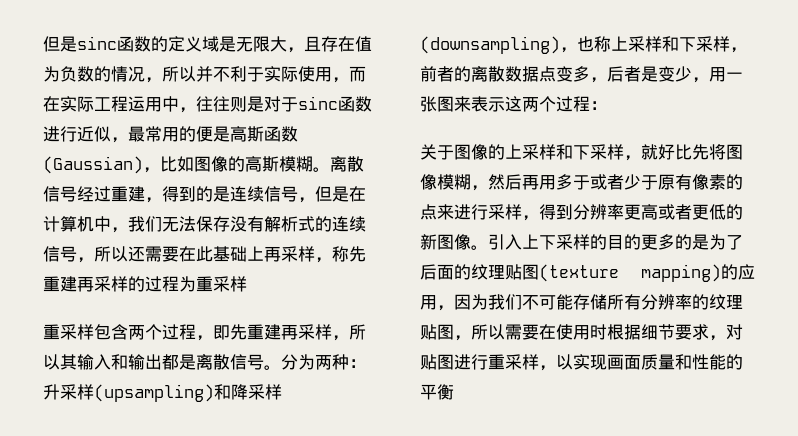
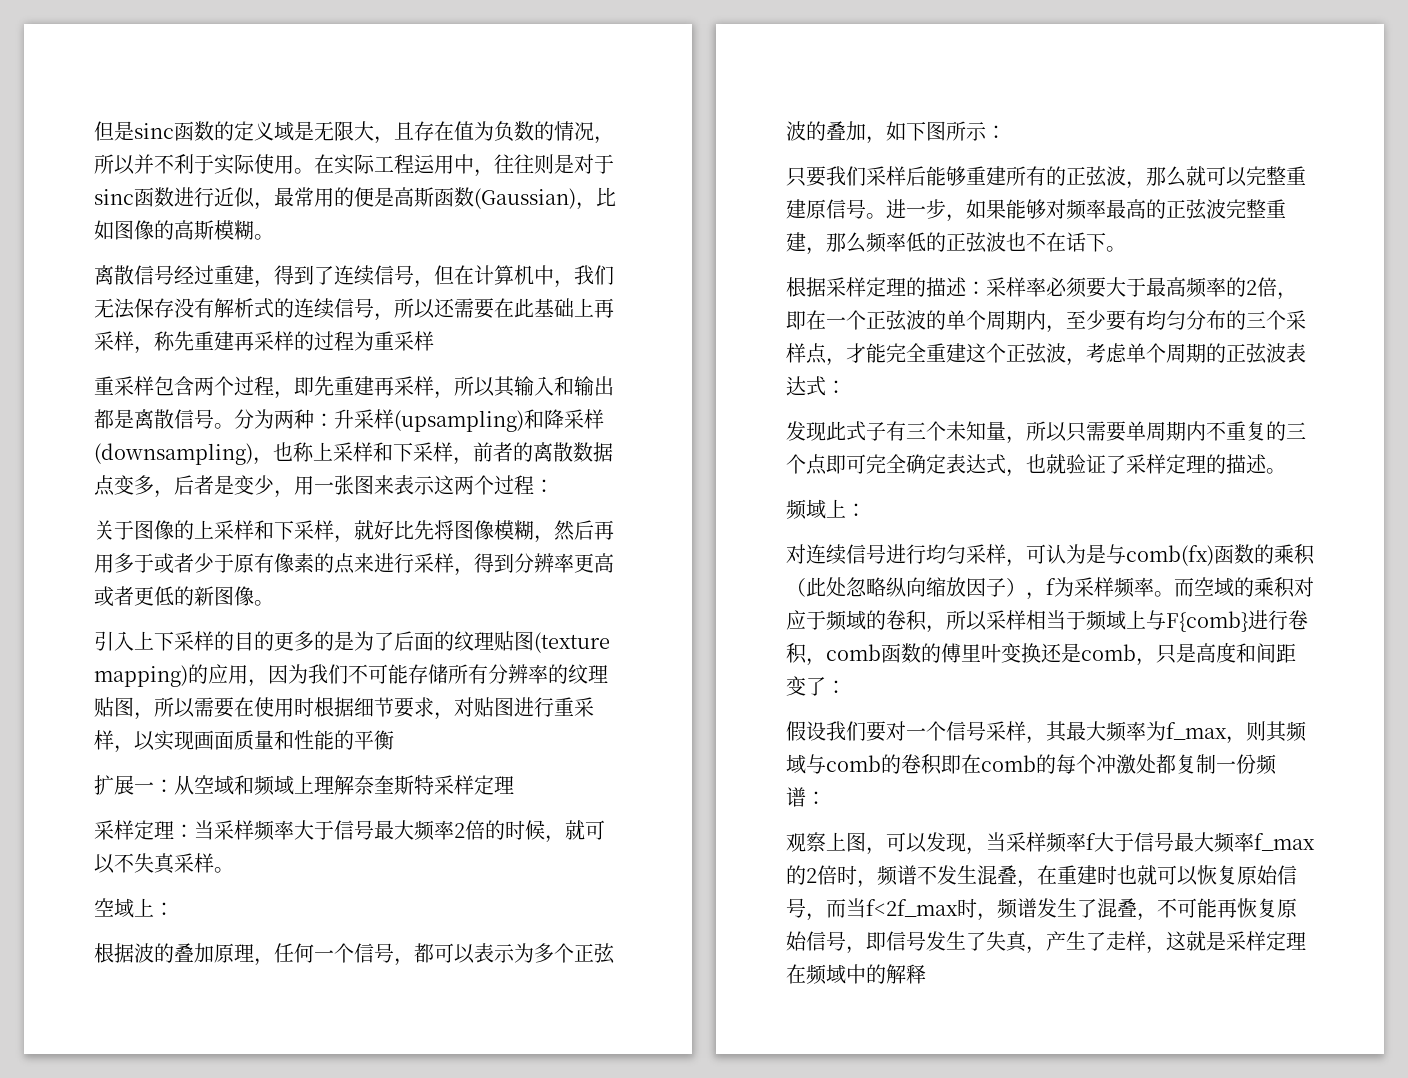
- 但是sinc函数的定义域是无限大，且存在值为负数的情况，所以并不利于实际使用，而在实际工程运用中，往往则是对于sinc函数进行近似，最常用的便是高斯函数(Gaussian)，比如图像的高斯模糊。离散信号经过重建，得到的是连续信号，但是在计算机中，我们无法保存没有解析式的连续信号，所以还需要在此基础上再采样，称先重建再采样的过程为重采样
+ 但是sinc函数的定义域是无限大，且存在值为负数的情况，所以并不利于实际使用。在实际工程运用中，往往则是对于sinc函数进行近似，最常用的便是高斯函数(Gaussian)，比如图像的高斯模糊。
+ 离散信号经过重建，得到了连续信号，但在计算机中，我们无法保存没有解析式的连续信号，所以还需要在此基础上再采样，称先重建再采样的过程为重采样
- 关于图像的上采样和下采样，就好比先将图像模糊，然后再用多于或者少于原有像素的点来进行采样，得到分辨率更高或者更低的新图像。引入上下采样的目的更多的是为了后面的纹理贴图(texture mapping)的应用，因为我们不可能存储所有分辨率的纹理贴图，所以需要在使用时根据细节要求，对贴图进行重采样，以实现画面质量和性能的平衡
+ 关于图像的上采样和下采样，就好比先将图像模糊，然后再用多于或者少于原有像素的点来进行采样，得到分辨率更高或者更低的新图像。
+ 引入上下采样的目的更多的是为了后面的纹理贴图(texture mapping)的应用，因为我们不可能存储所有分辨率的纹理贴图，所以需要在使用时根据细节要求，对贴图进行重采样，以实现画面质量和性能的平衡
+ 扩展一：从空域和频域上理解奈奎斯特采样定理
+ 采样定理：当采样频率大于信号最大频率2倍的时候，就可以不失真采样。
+ 空域上：
+ 根据波的叠加原理，任何一个信号，都可以表示为多个正弦波的叠加，如下图所示：
+ 只要我们采样后能够重建所有的正弦波，那么就可以完整重建原信号。进一步，如果能够对频率最高的正弦波完整重建，那么频率低的正弦波也不在话下。
+ 根据采样定理的描述：采样率必须要大于最高频率的2倍，即在一个正弦波的单个周期内，至少要有均匀分布的三个采样点，才能完全重建这个正弦波，考虑单个周期的正弦波表达式：
+ 发现此式子有三个未知量，所以只需要单周期内不重复的三个点即可完全确定表达式，也就验证了采样定理的描述。
+ 频域上：
+ 对连续信号进行均匀采样，可认为是与comb(fx)函数的乘积（此处忽略纵向缩放因子），f为采样频率。而空域的乘积对应于频域的卷积，所以采样相当于频域上与F{comb}进行卷积，comb函数的傅里叶变换还是comb，只是高度和间距变了：
+ 假设我们要对一个信号采样，其最大频率为f_max，则其频域与comb的卷积即在comb的每个冲激处都复制一份频谱：
+ 观察上图，可以发现，当采样频率f大于信号最大频率f_max的2倍时，频谱不发生混叠，在重建时也就可以恢复原始信号，而当f<2f_max时，频谱发生了混叠，不可能再恢复原始信号，即信号发生了失真，产生了走样，这就是采样定理在频域中的解释

